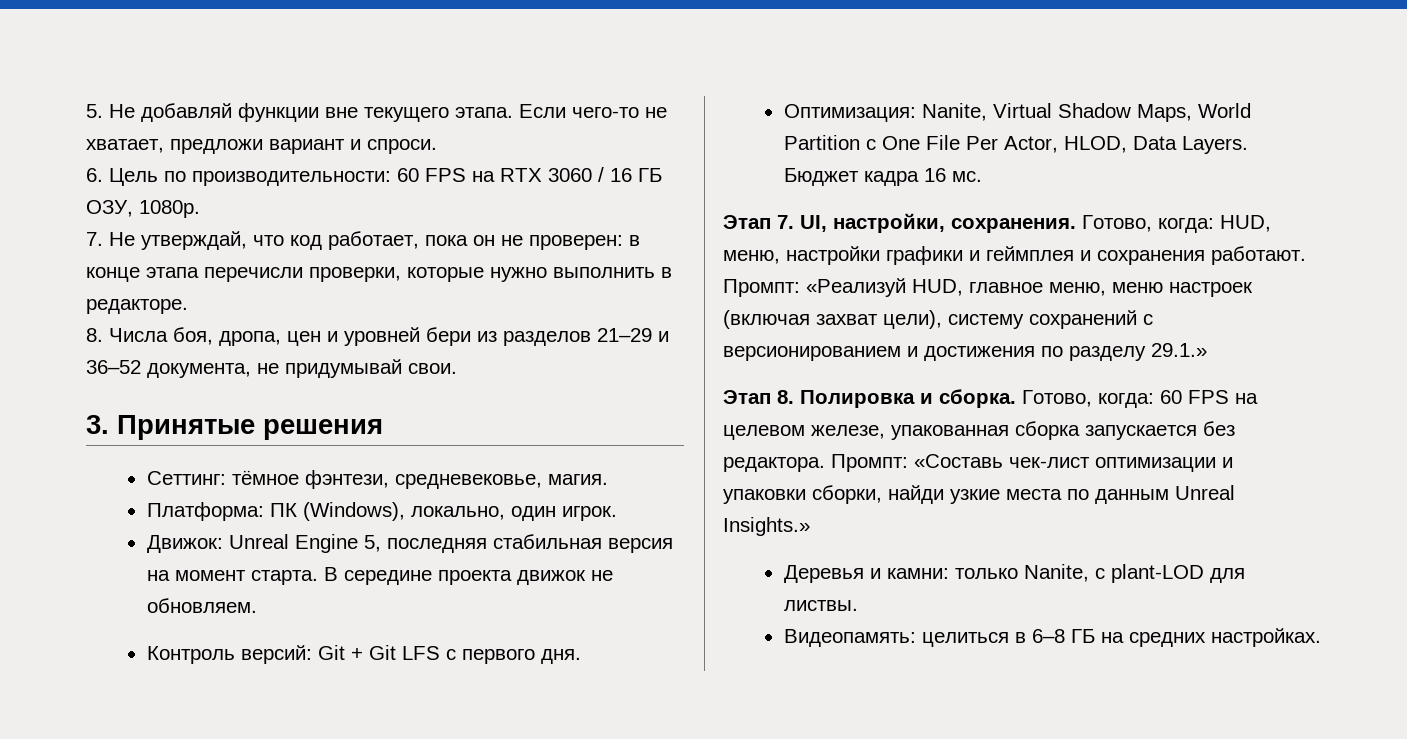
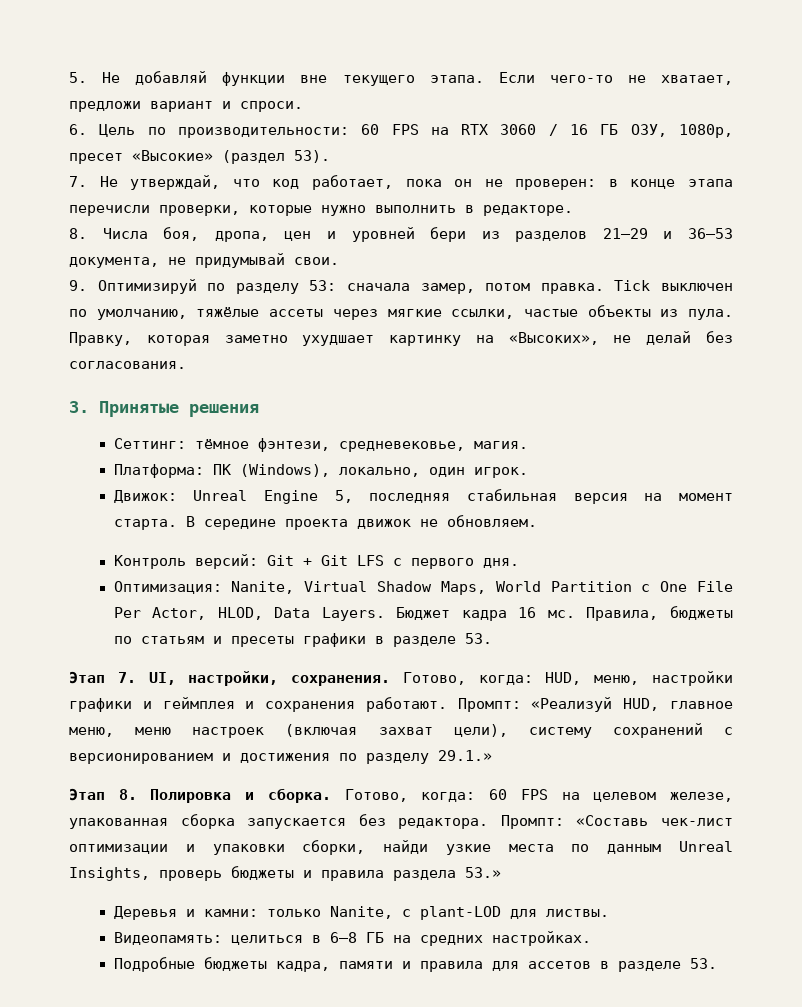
- 6. Цель по производительности: 60 FPS на RTX 3060 / 16 ГБ ОЗУ, 1080p.
+ 6. Цель по производительности: 60 FPS на RTX 3060 / 16 ГБ ОЗУ, 1080p, пресет «Высокие» (раздел 53).
- 8. Числа боя, дропа, цен и уровней бери из разделов 21–29 и 36–52 документа, не придумывай свои.
+ 8. Числа боя, дропа, цен и уровней бери из разделов 21–29 и 36–53 документа, не придумывай свои.
+ 9. Оптимизируй по разделу 53: сначала замер, потом правка. Tick выключен по умолчанию, тяжёлые ассеты через мягкие ссылки, частые объекты из пула. Правку, которая заметно ухудшает картинку на «Высоких», не делай без согласования.
+ Правила, бюджеты по статьям и пресеты графики в разделе 53.
- Промпт: «Составь чек-лист оптимизации и упаковки сборки, найди узкие места по данным Unreal Insights.»
+ Промпт: «Составь чек-лист оптимизации и упаковки сборки, найди узкие места по данным Unreal Insights, проверь бюджеты и правила раздела 53.»
+ Подробные бюджеты кадра, памяти и правила для ассетов в разделе 53.

